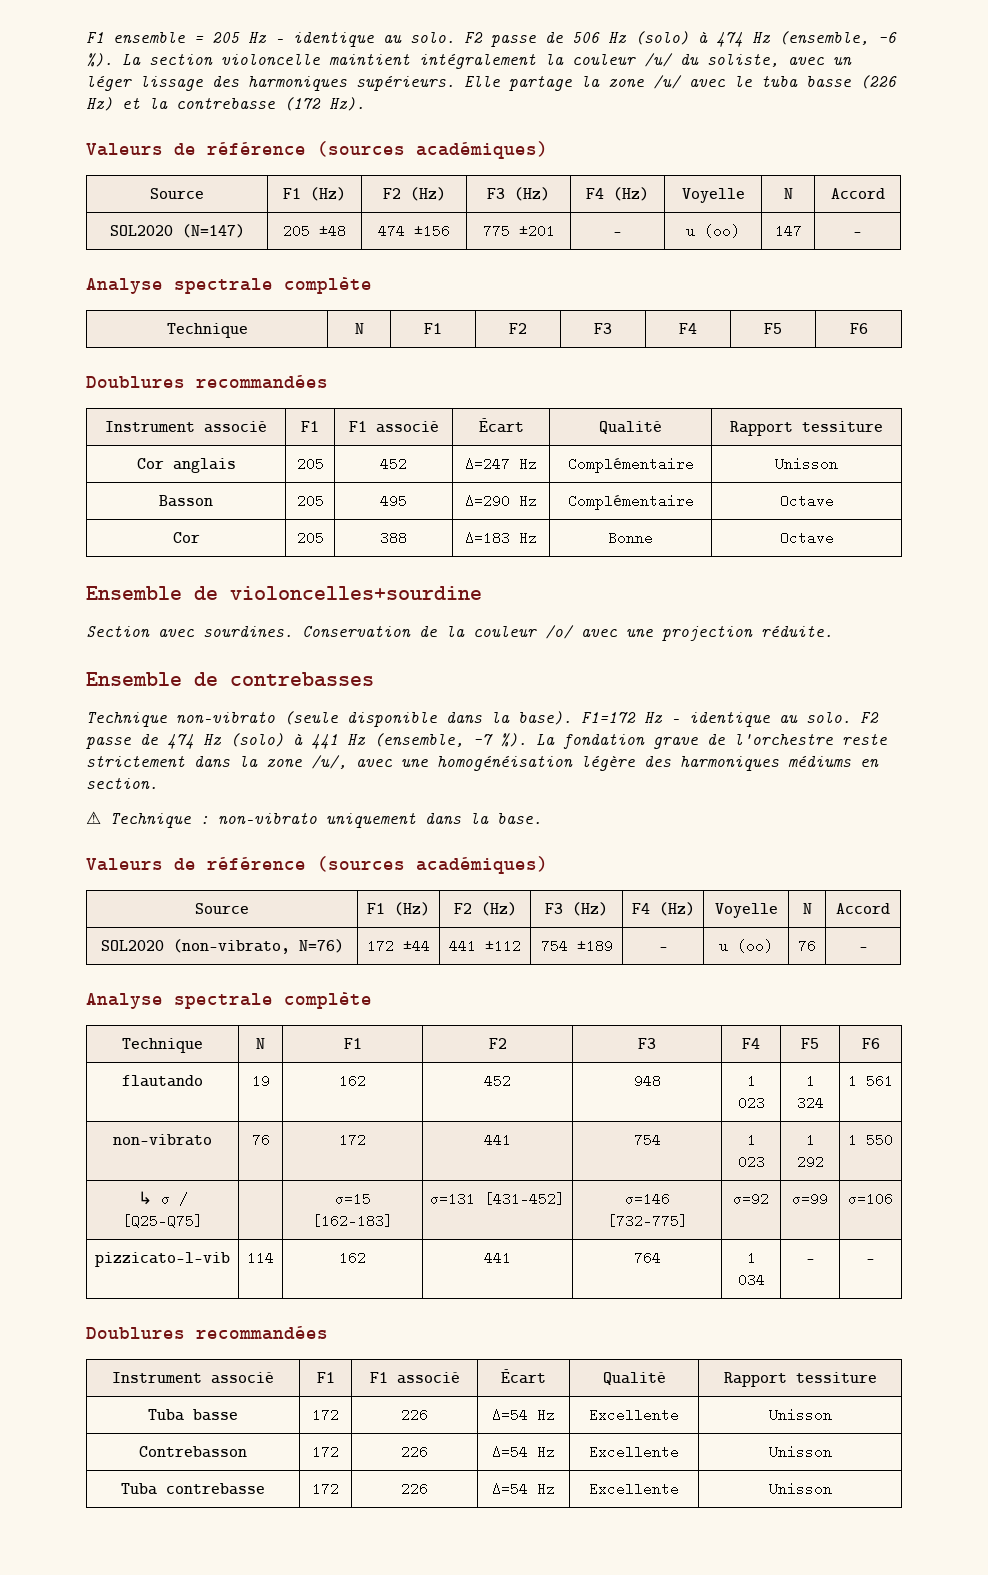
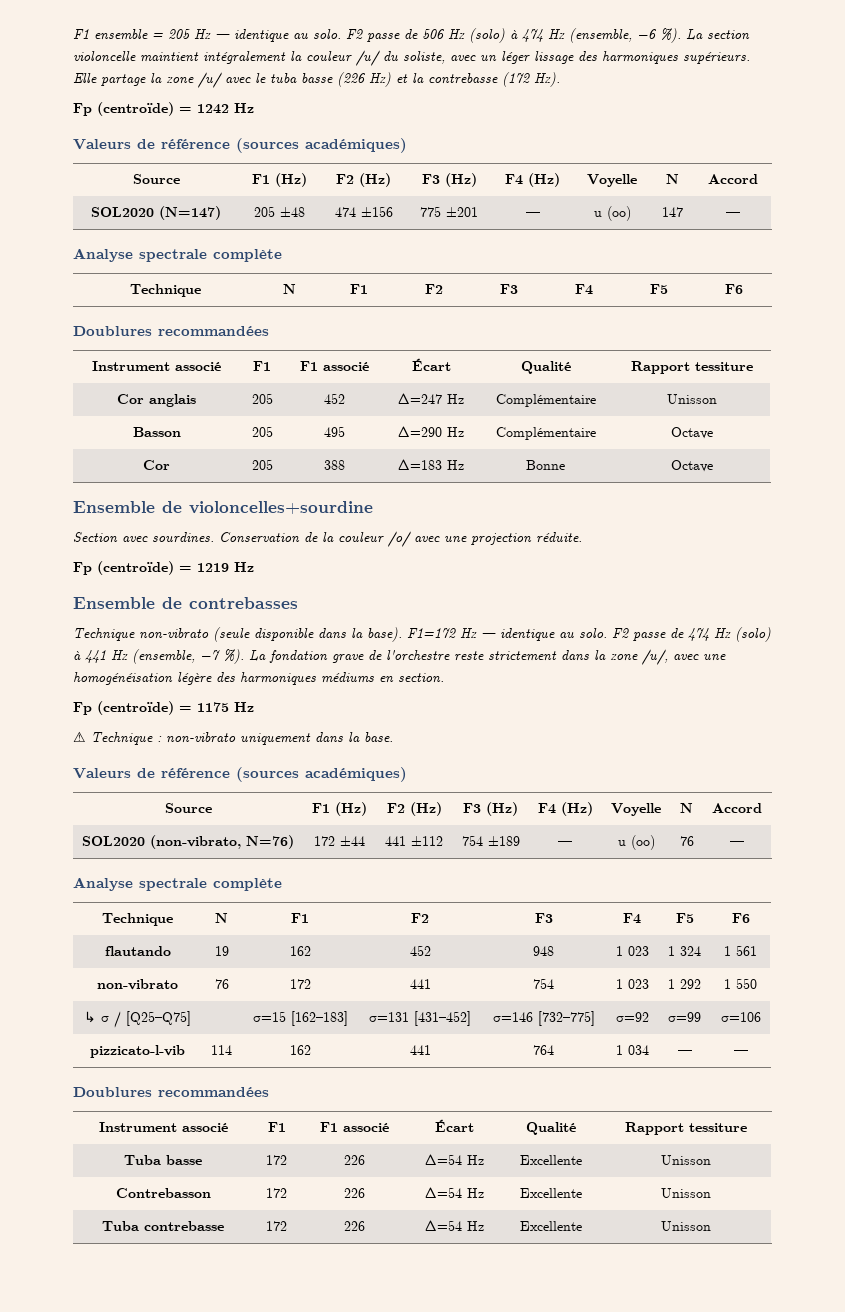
+ Fp (centroïde) = 1242 Hz
+ Fp (centroïde) = 1219 Hz
+ Fp (centroïde) = 1175 Hz

